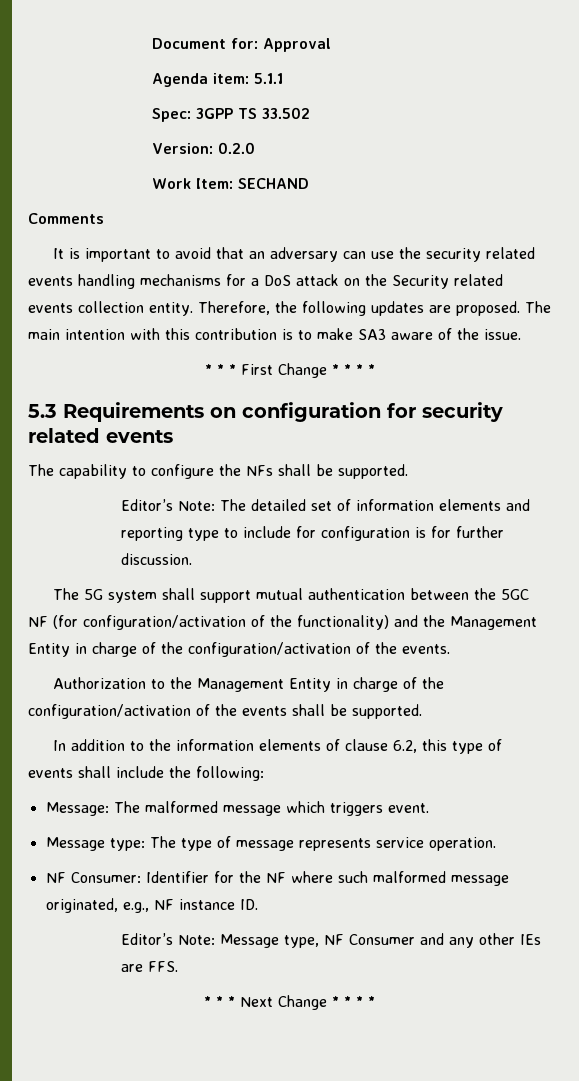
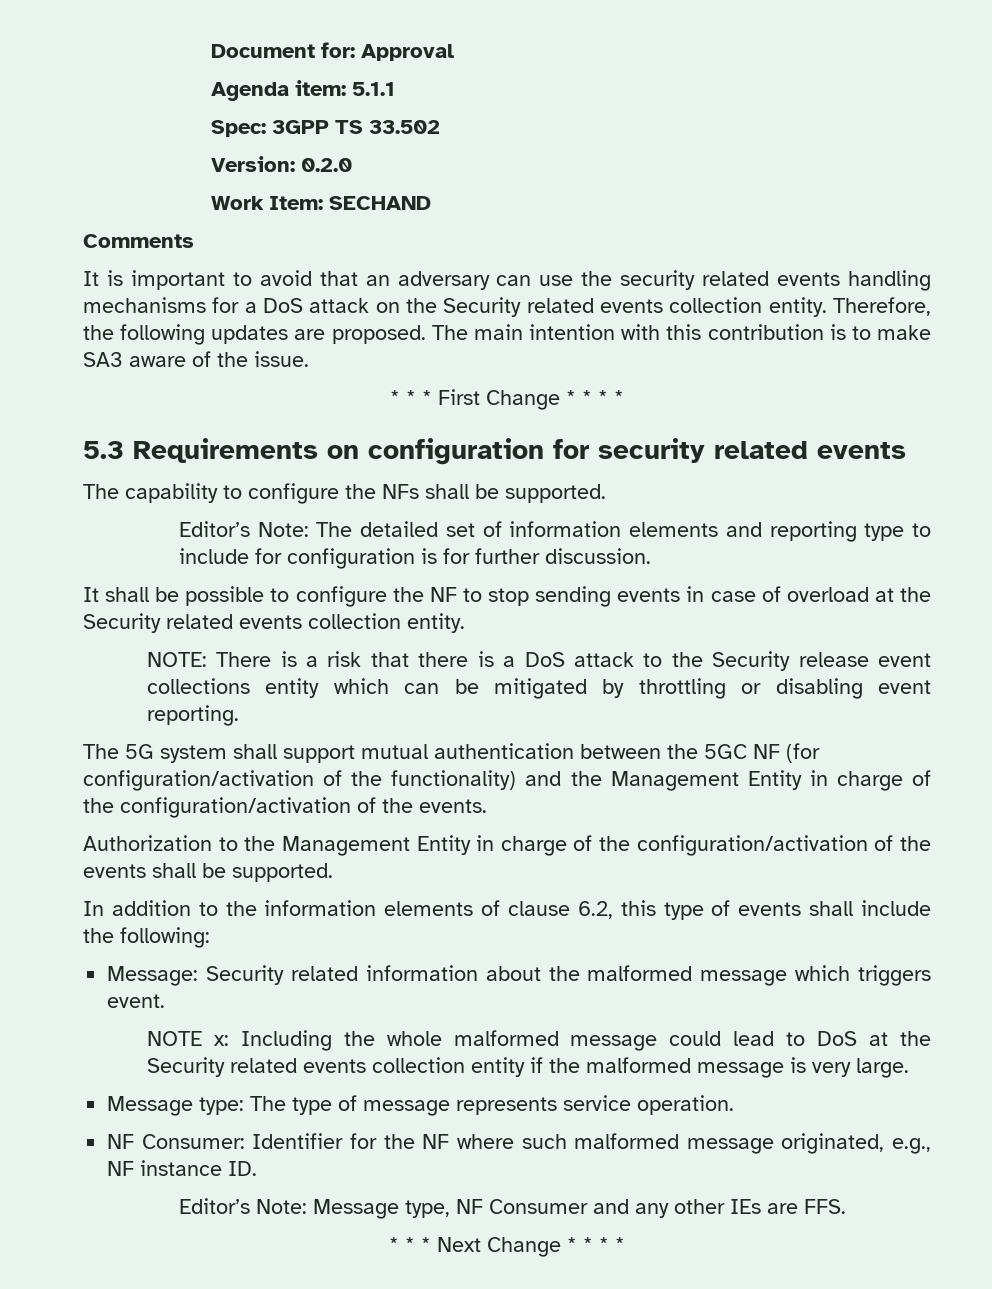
+ It shall be possible to configure the NF to stop sending events in case of overload at the Security related events collection entity.
+ NOTE: There is a risk that there is a DoS attack to the Security release event collections entity which can be mitigated by throttling or disabling event reporting.
- Message: The malformed message which triggers event.
+ Message: Security related information about the malformed message which triggers event.
+ NOTE x: Including the whole malformed message could lead to DoS at the Security related events collection entity if the malformed message is very large.

